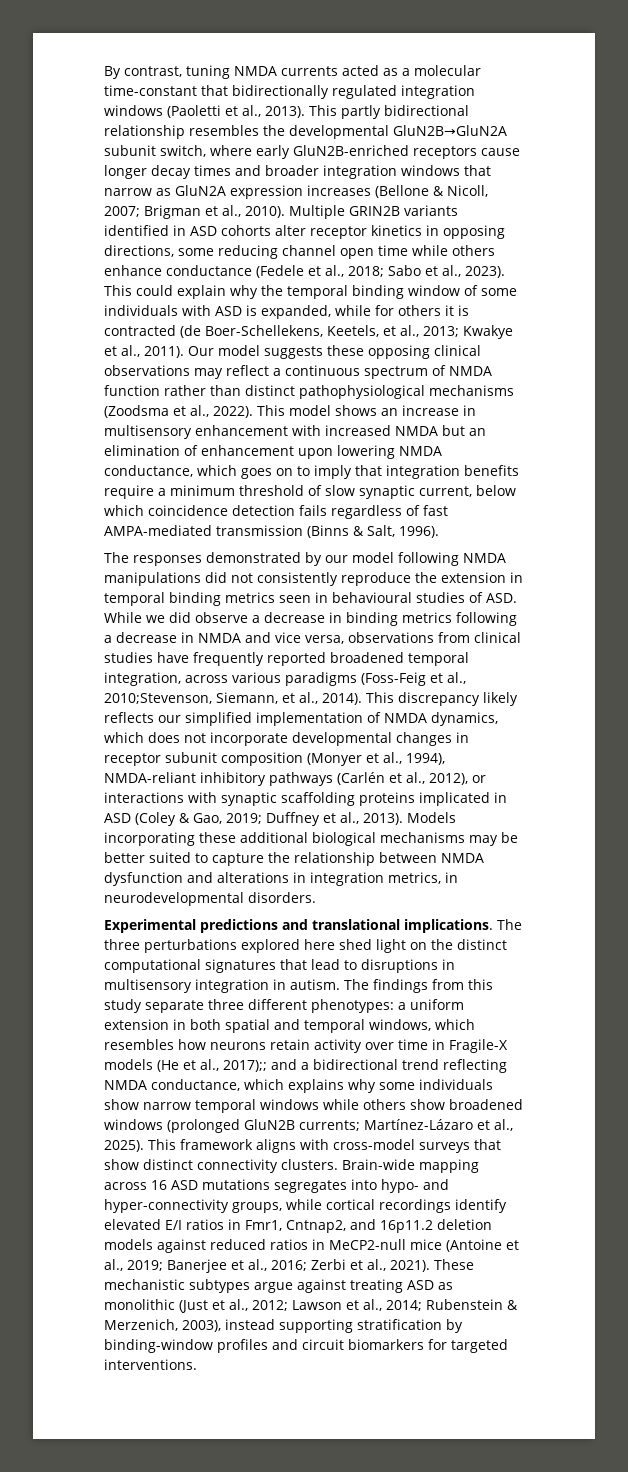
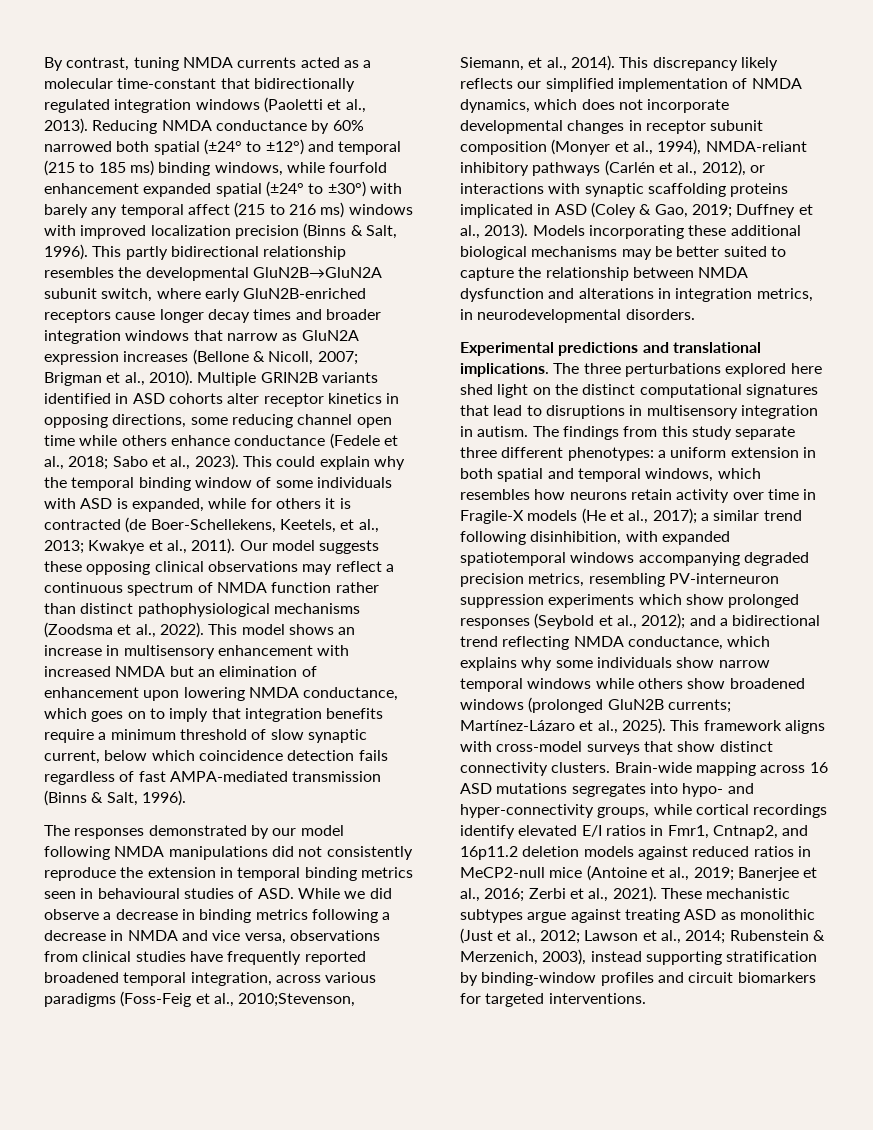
+ Reducing NMDA conductance by 60% narrowed both spatial (±24° to ±12°) and temporal (215 to 185 ms) binding windows, while fourfold enhancement expanded spatial (±24° to ±30°) with barely any temporal affect (215 to 216 ms) windows with improved localization precision (Binns & Salt, 1996).
- The findings from this study separate three different phenotypes: a uniform extension in both spatial and temporal windows, which resembles how neurons retain activity over time in Fragile-X models (He et al., 2017);; and a bidirectional trend reflecting NMDA conductance, which explains why some individuals show narrow temporal windows while others show broadened windows (prolonged GluN2B currents; Martínez-Lázaro et al., 2025).
+ The findings from this study separate three different phenotypes: a uniform extension in both spatial and temporal windows, which resembles how neurons retain activity over time in Fragile-X models (He et al., 2017); a similar trend following disinhibition, with expanded spatiotemporal windows accompanying degraded precision metrics, resembling PV-interneuron suppression experiments which show prolonged responses (Seybold et al., 2012); and a bidirectional trend reflecting NMDA conductance, which explains why some individuals show narrow temporal windows while others show broadened windows (prolonged GluN2B currents; Martínez-Lázaro et al., 2025).

